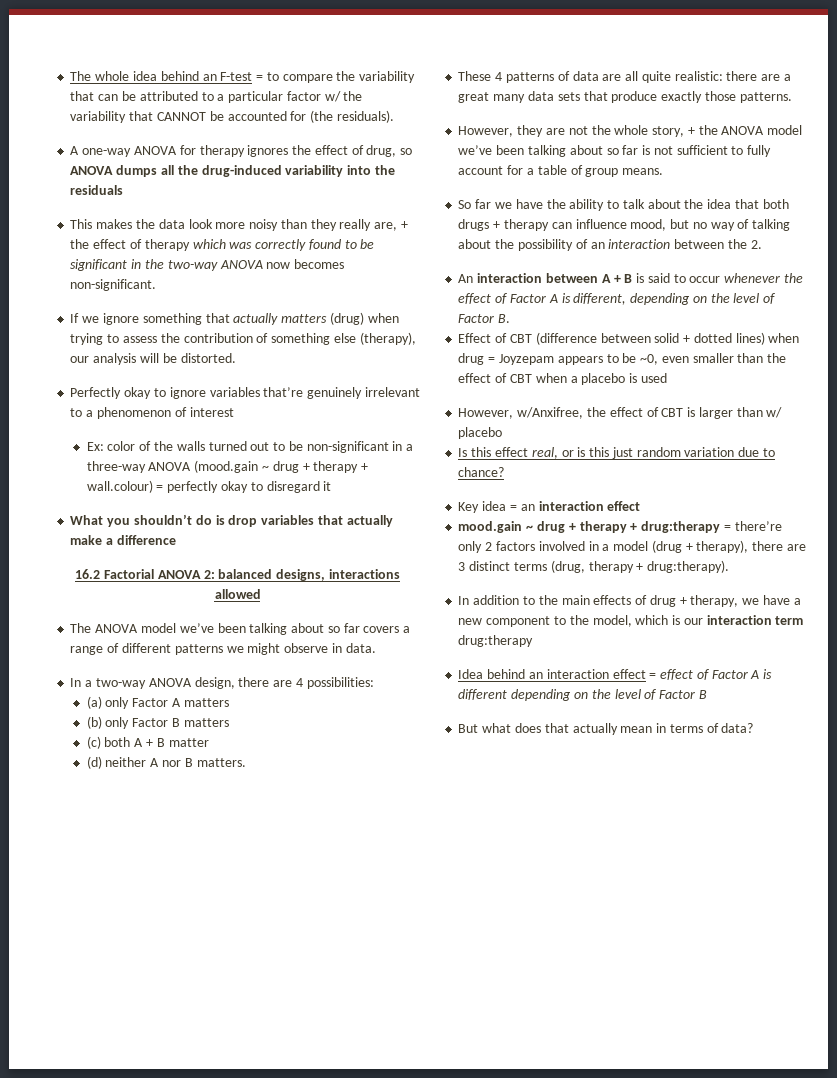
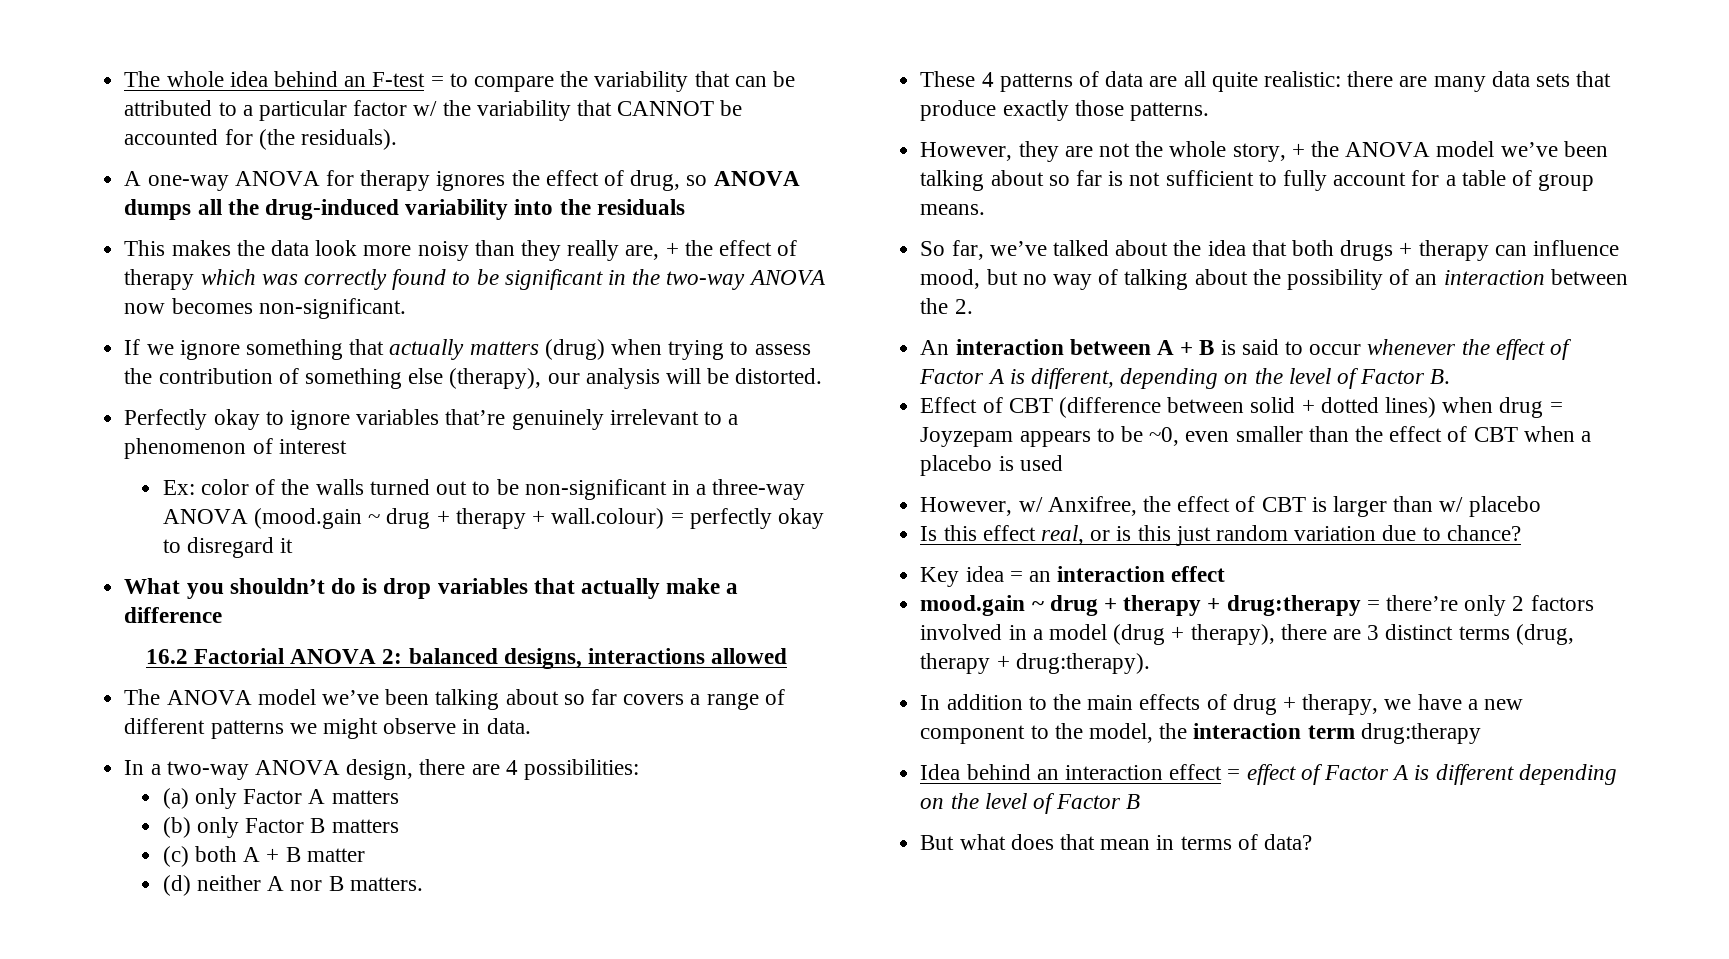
- These 4 patterns of data are all quite realistic: there are a great many data sets that produce exactly those patterns.
+ These 4 patterns of data are all quite realistic: there are many data sets that produce exactly those patterns.
- So far we have the ability to talk about the idea that both drugs + therapy can influence mood, but no way of talking about the possibility of an interaction between the 2.
+ So far, we’ve talked about the idea that both drugs + therapy can influence mood, but no way of talking about the possibility of an interaction between the 2.
- However, w/Anxifree, the effect of CBT is larger than w/ placebo
+ However, w/ Anxifree, the effect of CBT is larger than w/ placebo
- In addition to the main effects of drug + therapy, we have a new component to the model, which is our interaction term drug:therapy
+ In addition to the main effects of drug + therapy, we have a new component to the model, the interaction term drug:therapy
- But what does that actually mean in terms of data?
+ But what does that mean in terms of data?

